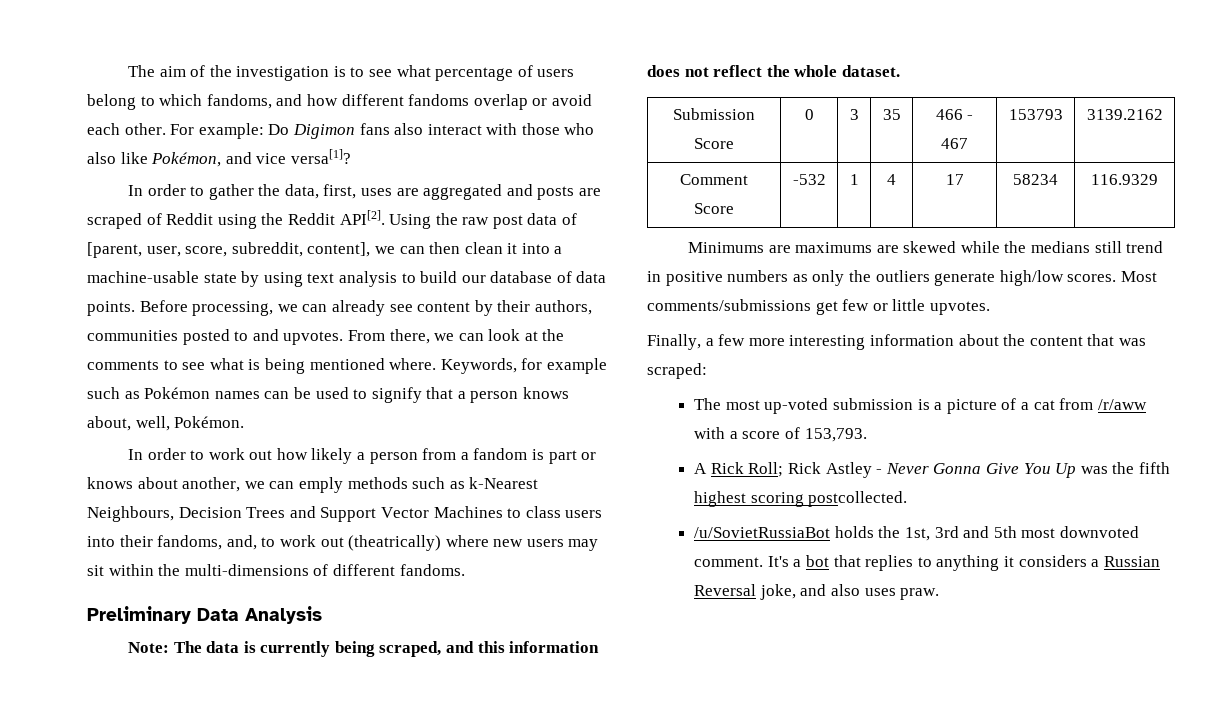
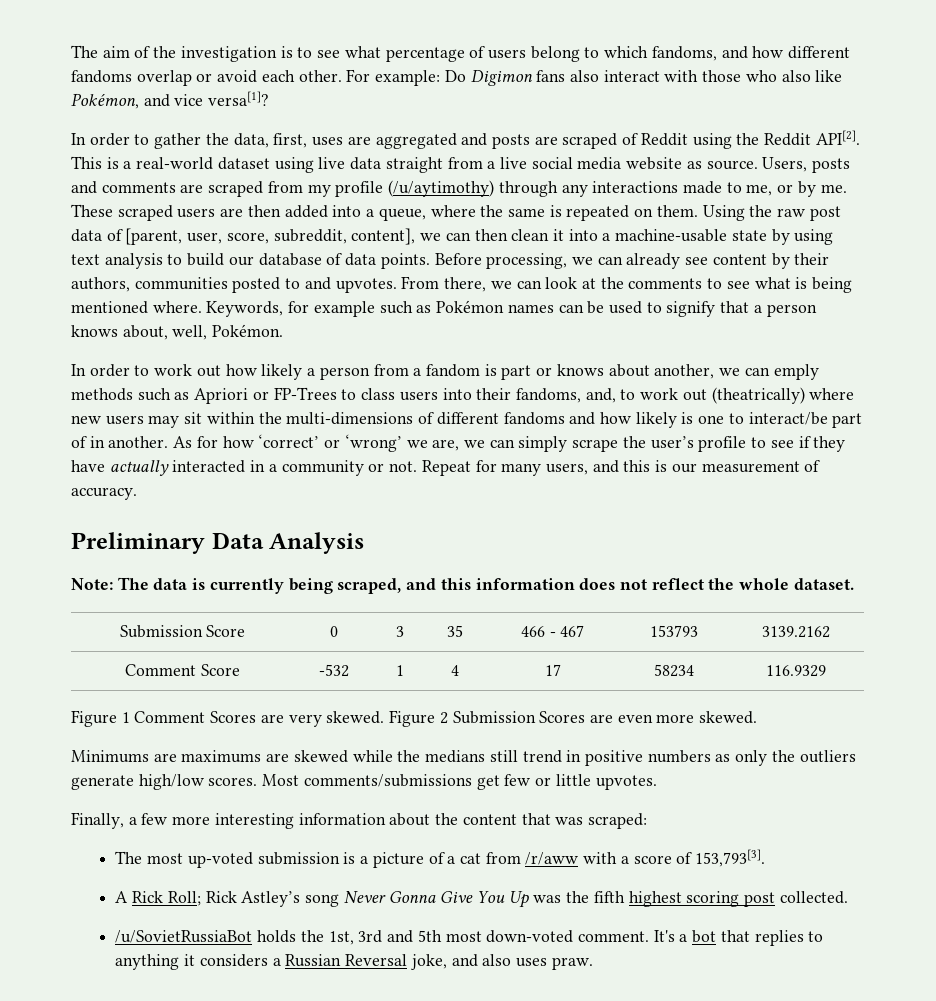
+ This is a real-world dataset using live data straight from a live social media website as source. Users, posts and comments are scraped from my profile (/u/aytimothy) through any interactions made to me, or by me. These scraped users are then added into a queue, where the same is repeated on them.
- In order to work out how likely a person from a fandom is part or knows about another, we can emply methods such as k-Nearest Neighbours, Decision Trees and Support Vector Machines to class users into their fandoms, and, to work out (theatrically) where new users may sit within the multi-dimensions of different fandoms.
+ In order to work out how likely a person from a fandom is part or knows about another, we can emply methods such as Apriori or FP-Trees to class users into their fandoms, and, to work out (theatrically) where new users may sit within the multi-dimensions of different fandoms and how likely is one to interact/be part of in another. As for how ‘correct’ or ‘wrong’ we are, we can simply scrape the user’s profile to see if they have actually interacted in a community or not. Repeat for many users, and this is our measurement of accuracy.
+ Figure 1 Comment Scores are very skewed. Figure 2 Submission Scores are even more skewed.
- The most up-voted submission is a picture of a cat from /r/aww with a score of 153,793.
+ The most up-voted submission is a picture of a cat from /r/aww with a score of 153,793[3].
- A Rick Roll; Rick Astley - Never Gonna Give You Up was the fifth highest scoring postcollected.
+ A Rick Roll; Rick Astley’s song Never Gonna Give You Up was the fifth highest scoring post collected.
- /u/SovietRussiaBot holds the 1st, 3rd and 5th most downvoted comment.
+ /u/SovietRussiaBot holds the 1st, 3rd and 5th most down-voted comment.

